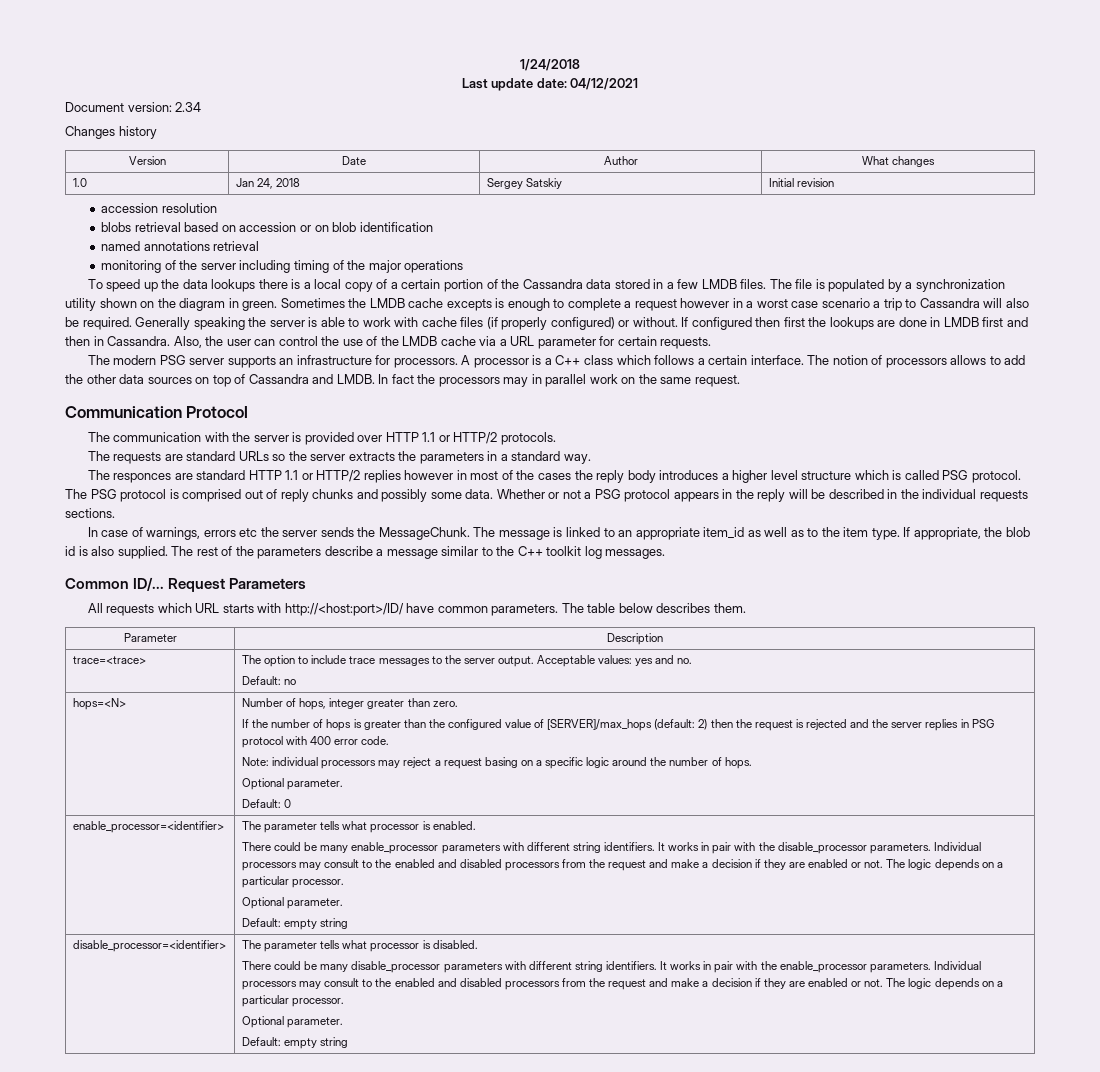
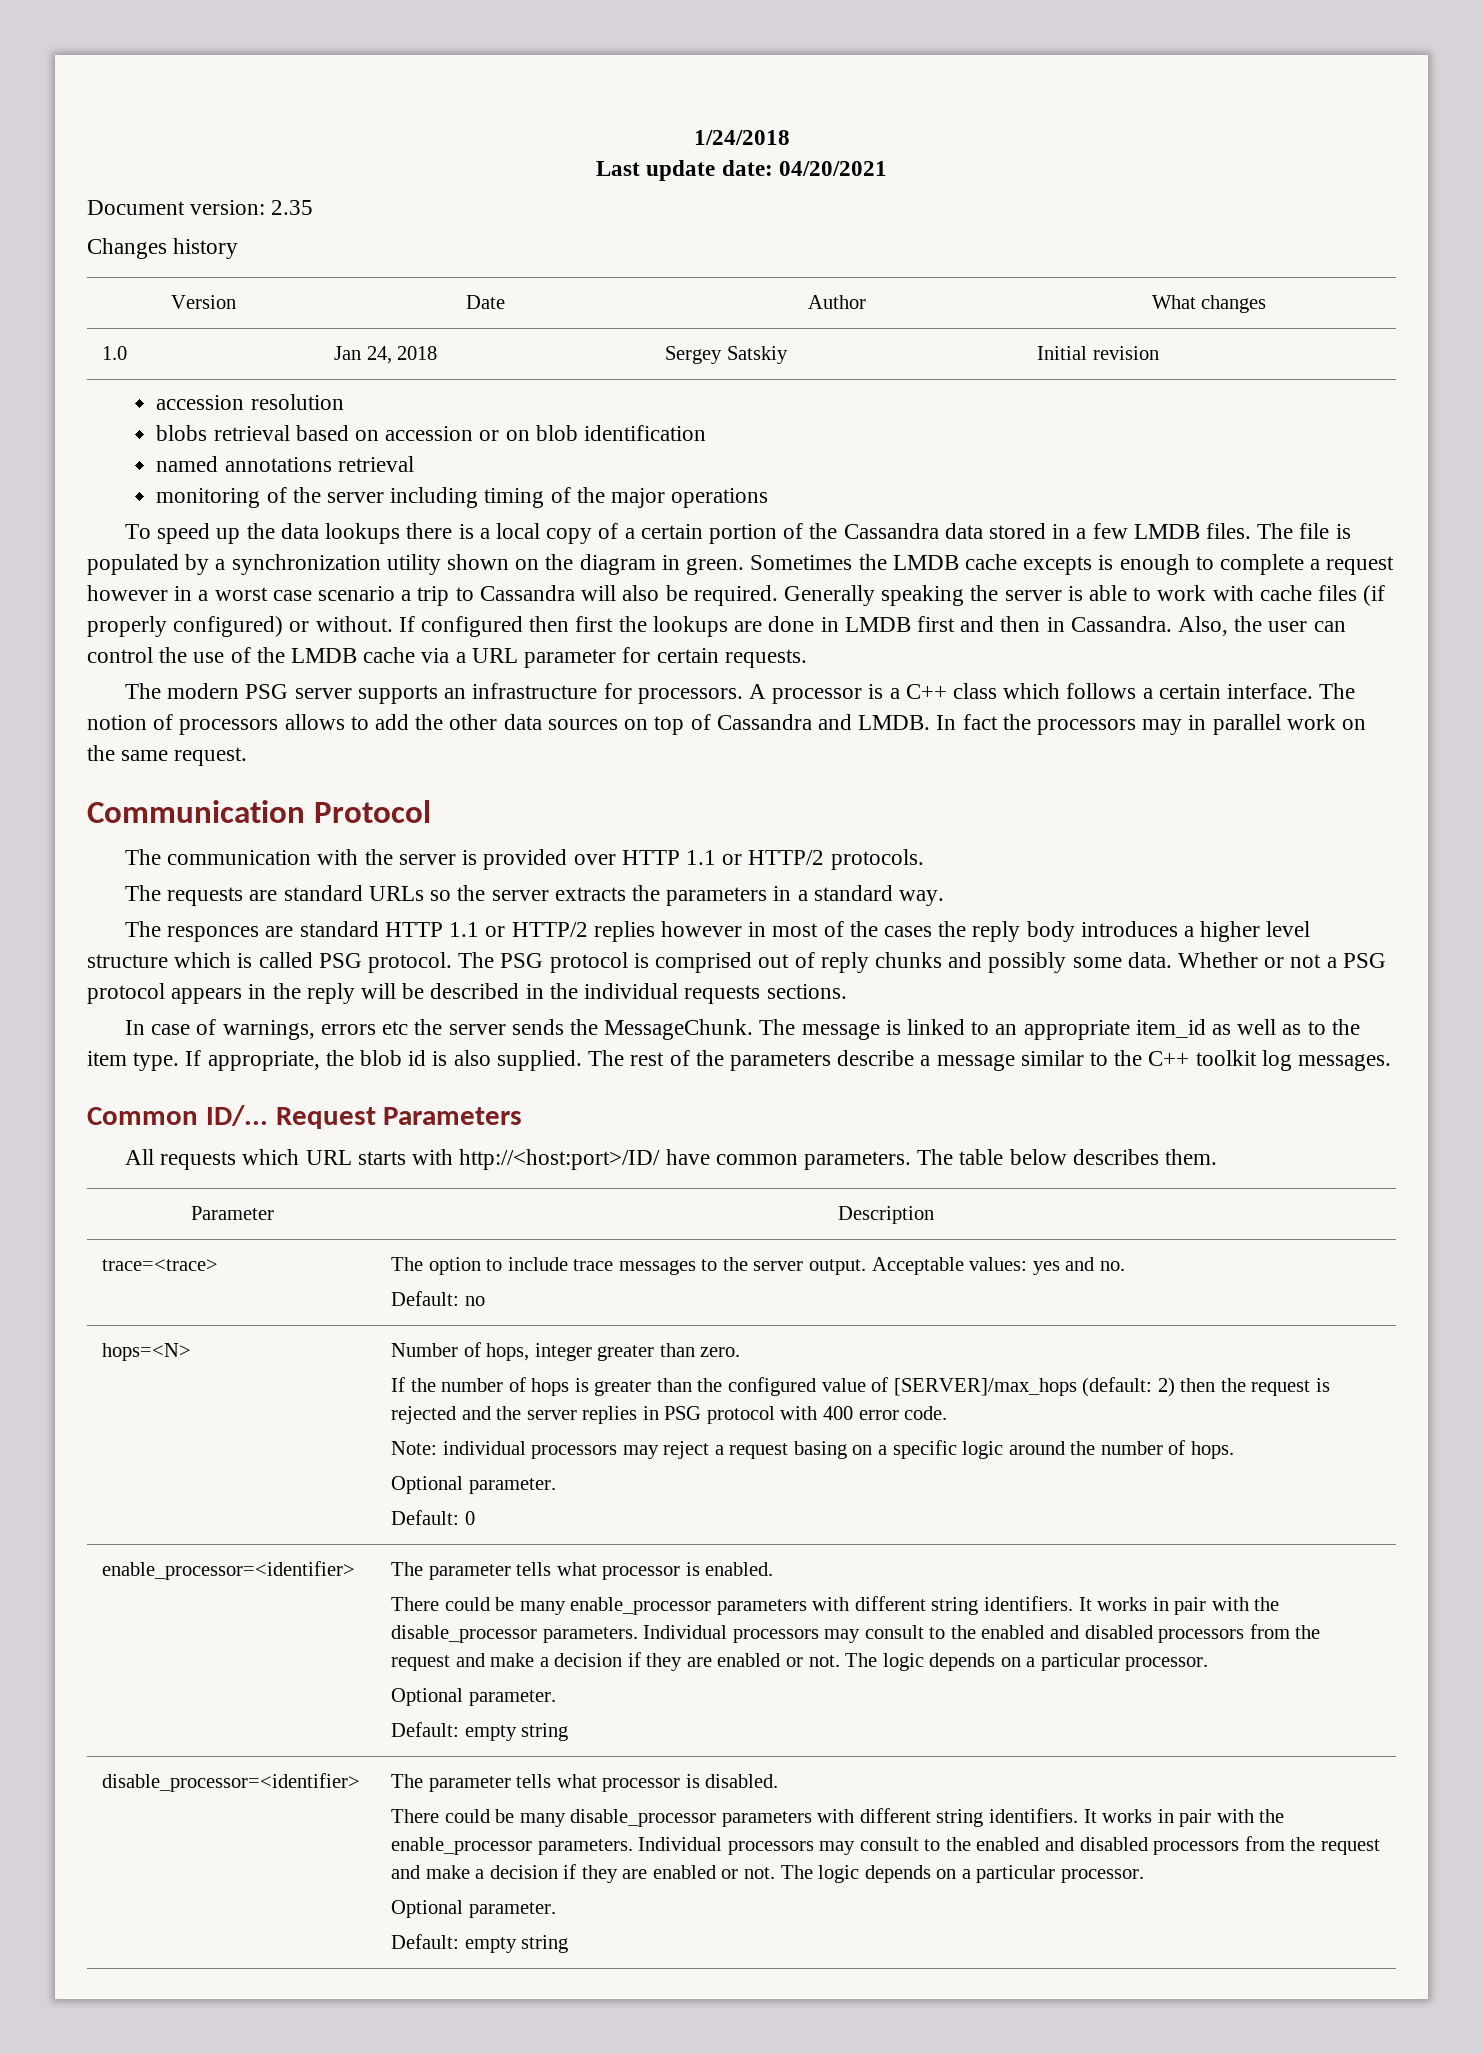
- Last update date: 04/12/2021
+ Last update date: 04/20/2021
- Document version: 2.34
+ Document version: 2.35

